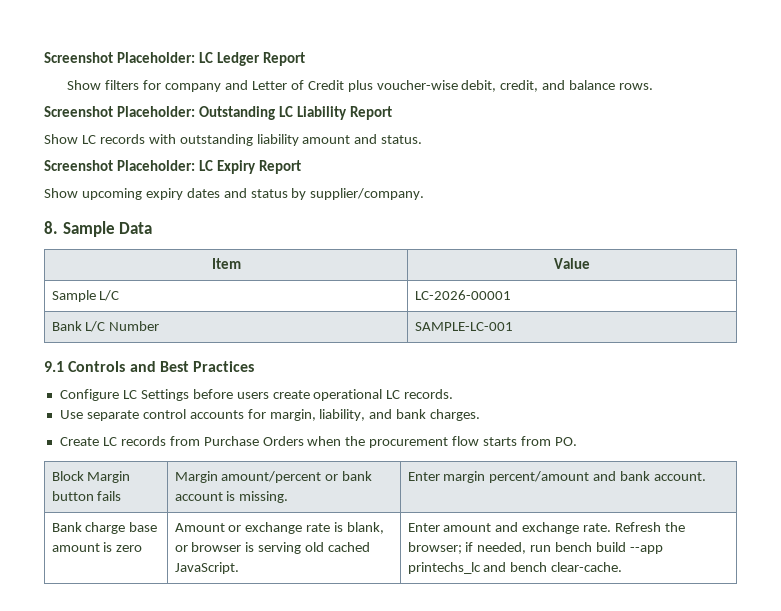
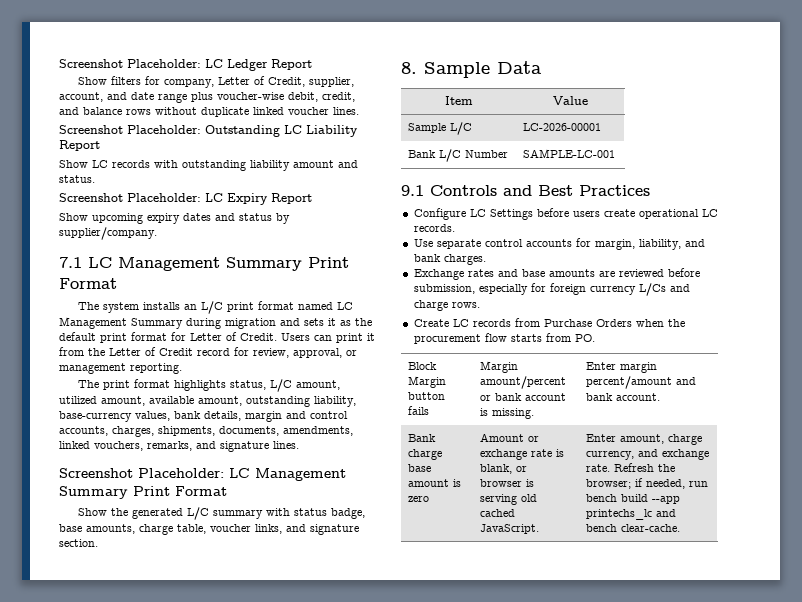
- Show filters for company and Letter of Credit plus voucher-wise debit, credit, and balance rows.
+ Show filters for company, Letter of Credit, supplier, account, and date range plus voucher-wise debit, credit, and balance rows without duplicate linked voucher lines.
+ 7.1 LC Management Summary Print Format
+ The system installs an L/C print format named LC Management Summary during migration and sets it as the default print format for Letter of Credit. Users can print it from the Letter of Credit record for review, approval, or management reporting.
+ The print format highlights status, L/C amount, utilized amount, available amount, outstanding liability, base-currency values, bank details, margin and control accounts, charges, shipments, documents, amendments, linked vouchers, remarks, and signature lines.
+ Screenshot Placeholder: LC Management Summary Print Format
+ Show the generated L/C summary with status badge, base amounts, charge table, voucher links, and signature section.
+ Exchange rates and base amounts are reviewed before submission, especially for foreign currency L/Cs and charge rows.
- Bank charge base amount is zero | Amount or exchange rate is blank, or browser is serving old cached JavaScript. | Enter amount and exchange rate. Refresh the browser; if needed, run bench build --app printechs_lc and bench clear-cache.
+ Bank charge base amount is zero | Amount or exchange rate is blank, or browser is serving old cached JavaScript. | Enter amount, charge currency, and exchange rate. Refresh the browser; if needed, run bench build --app printechs_lc and bench clear-cache.

